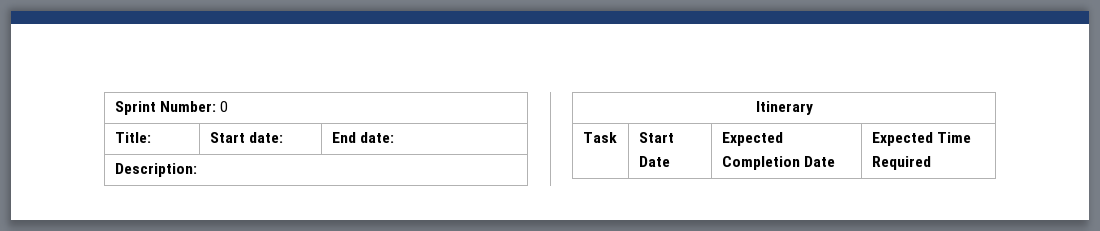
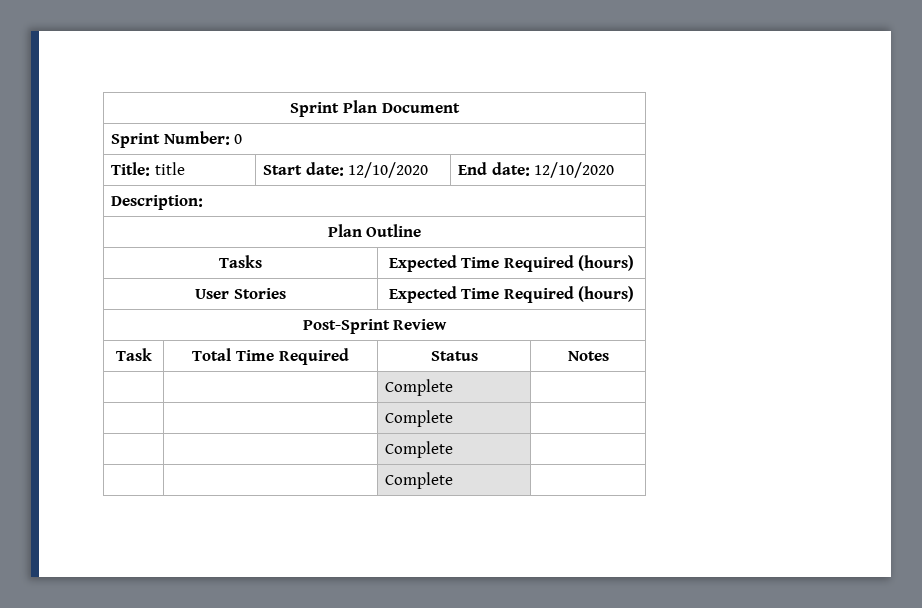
+ Sprint Plan Document
- Title: | Start date: | End date:
+ Title: title | Start date: 12/10/2020 | End date: 12/10/2020
- Itinerary
- Task | Start Date | Expected Completion Date | Expected Time Required
+ Plan Outline
+ Tasks | Expected Time Required (hours)
+ User Stories | Expected Time Required (hours)
+ Post-Sprint Review
+ Task | Total Time Required | Status | Notes
+ | | Complete |
+ | | Complete |
+ | | Complete |
+ | | Complete |

